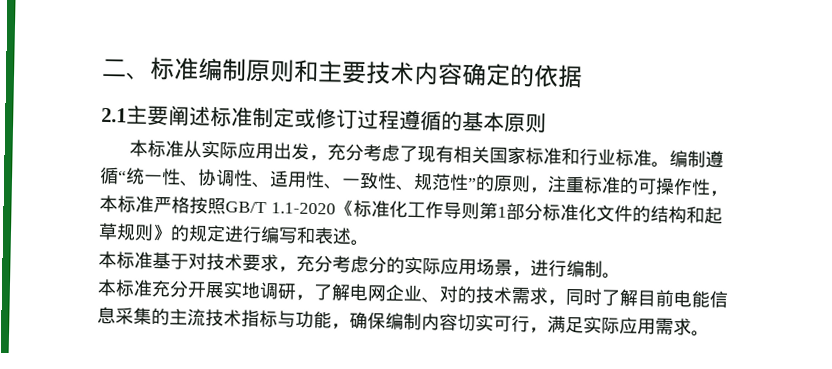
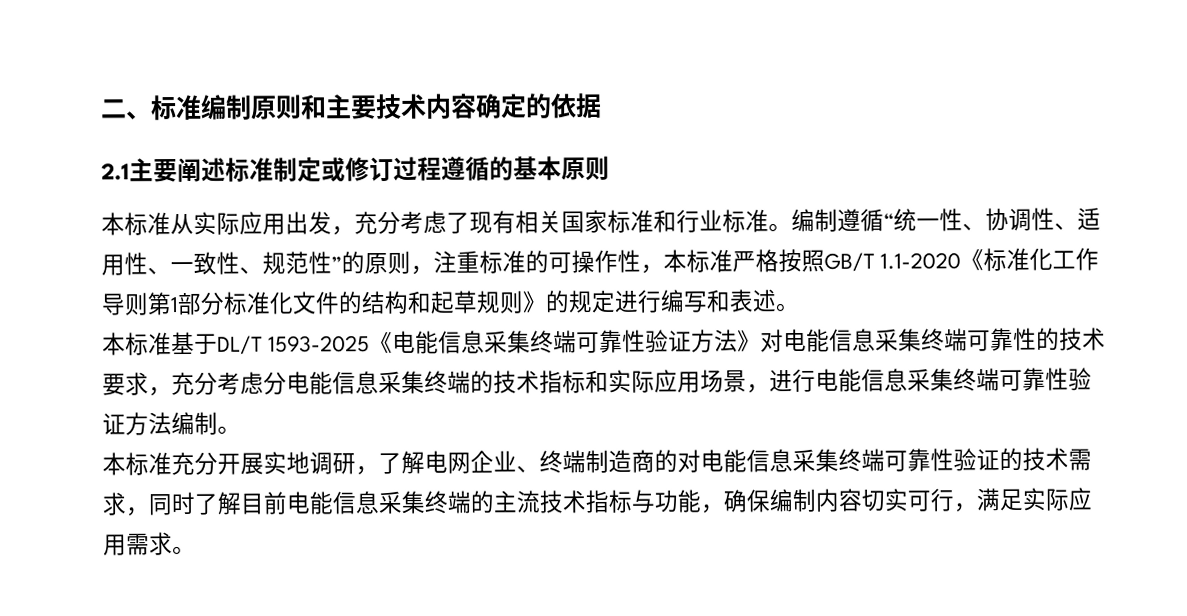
- 本标准基于对技术要求，充分考虑分的实际应用场景，进行编制。
+ 本标准基于DL/T 1593-2025《电能信息采集终端可靠性验证方法》对电能信息采集终端可靠性的技术要求，充分考虑分电能信息采集终端的技术指标和实际应用场景，进行电能信息采集终端可靠性验证方法编制。
- 本标准充分开展实地调研，了解电网企业、对的技术需求，同时了解目前电能信息采集的主流技术指标与功能，确保编制内容切实可行，满足实际应用需求。
+ 本标准充分开展实地调研，了解电网企业、终端制造商的对电能信息采集终端可靠性验证的技术需求，同时了解目前电能信息采集终端的主流技术指标与功能，确保编制内容切实可行，满足实际应用需求。

